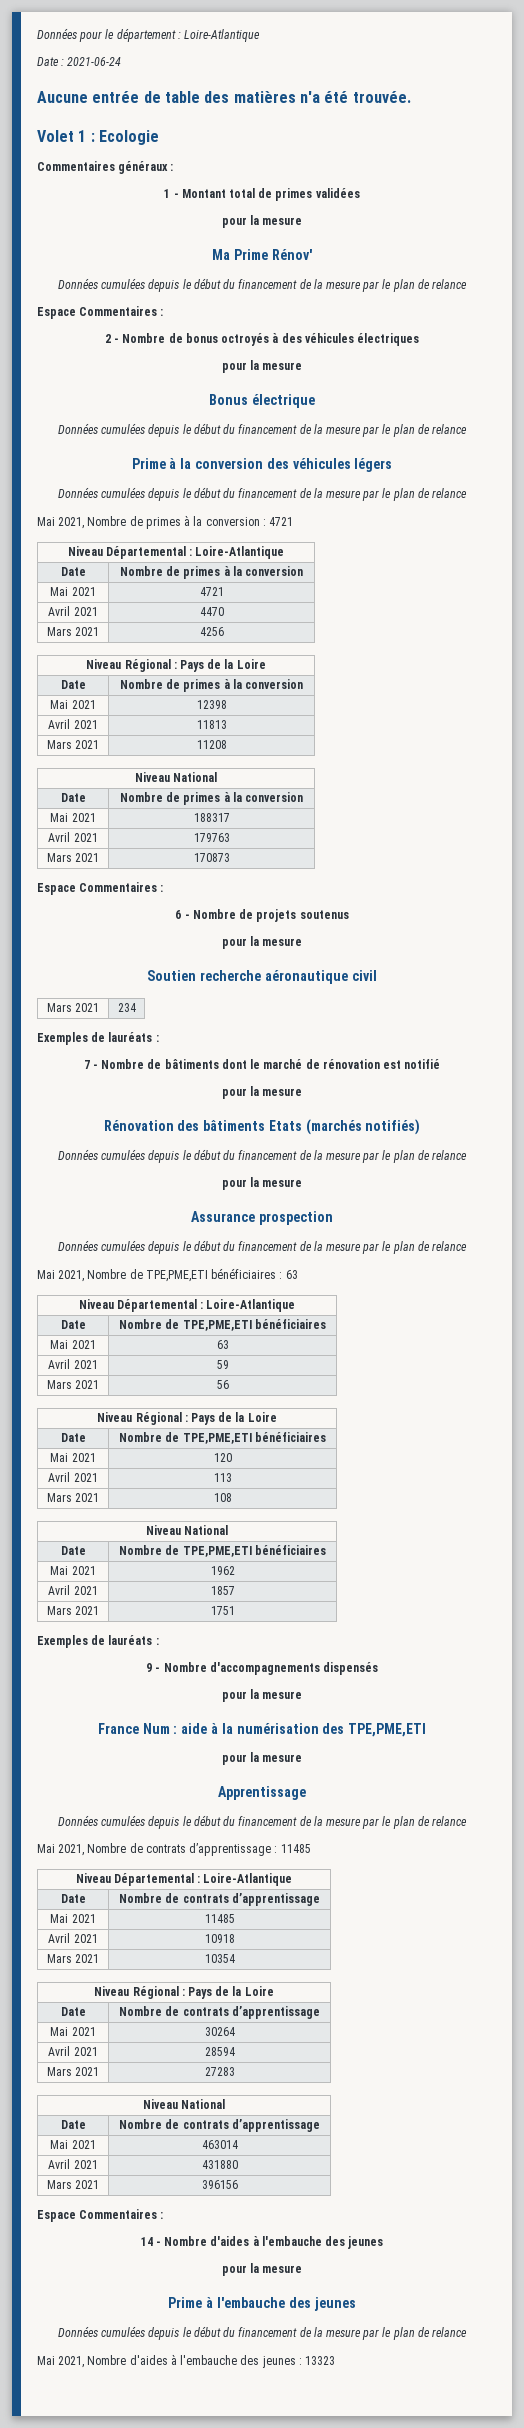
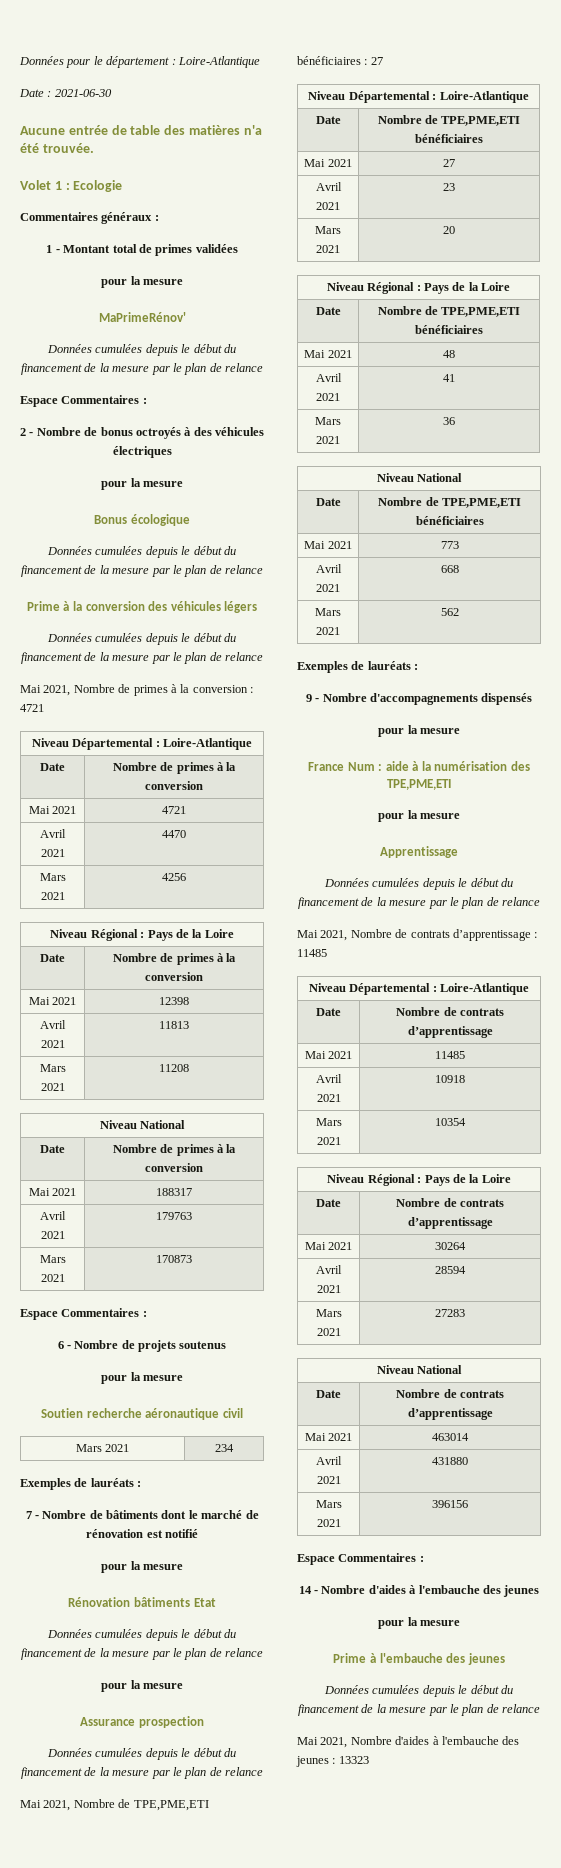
- Date : 2021-06-24
+ Date : 2021-06-30
- Ma Prime Rénov'
+ MaPrimeRénov'
- Bonus électrique
+ Bonus écologique
- Rénovation des bâtiments Etats (marchés notifiés)
+ Rénovation bâtiments Etat
- Mai 2021, Nombre de TPE,PME,ETI bénéficiaires : 63
+ Mai 2021, Nombre de TPE,PME,ETI bénéficiaires : 27
- Mai 2021 | 63
- Avril 2021 | 59
- Mars 2021 | 56
+ Mai 2021 | 27
+ Avril 2021 | 23
+ Mars 2021 | 20
- Mai 2021 | 120
- Avril 2021 | 113
- Mars 2021 | 108
+ Mai 2021 | 48
+ Avril 2021 | 41
+ Mars 2021 | 36
- Mai 2021 | 1962
- Avril 2021 | 1857
- Mars 2021 | 1751
+ Mai 2021 | 773
+ Avril 2021 | 668
+ Mars 2021 | 562

